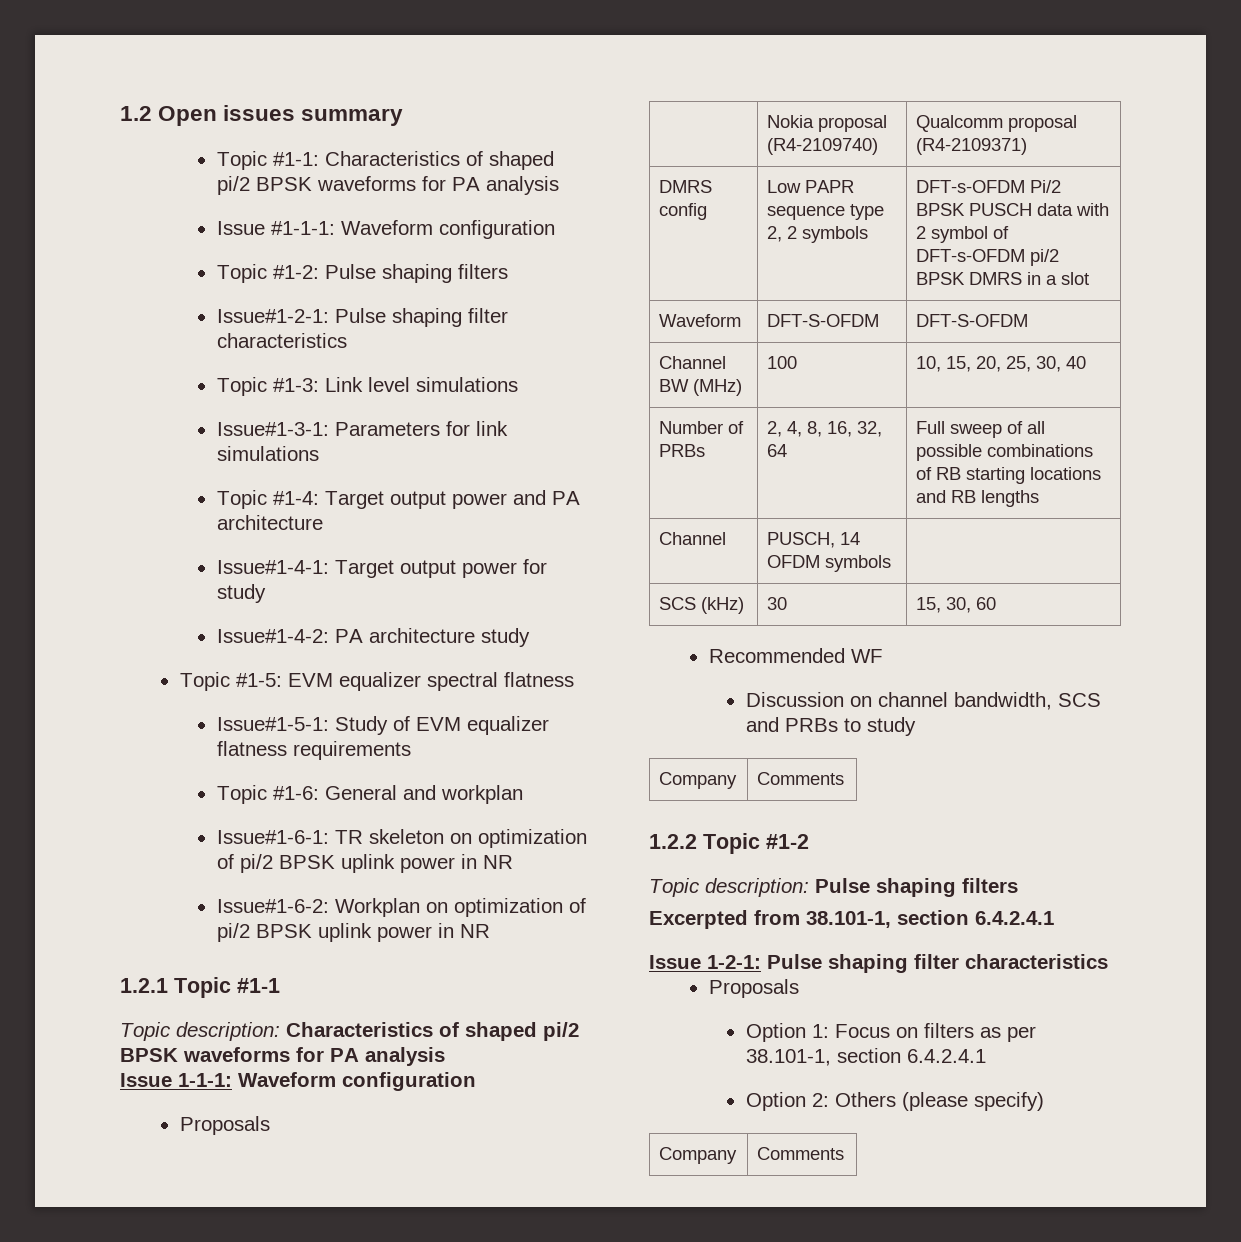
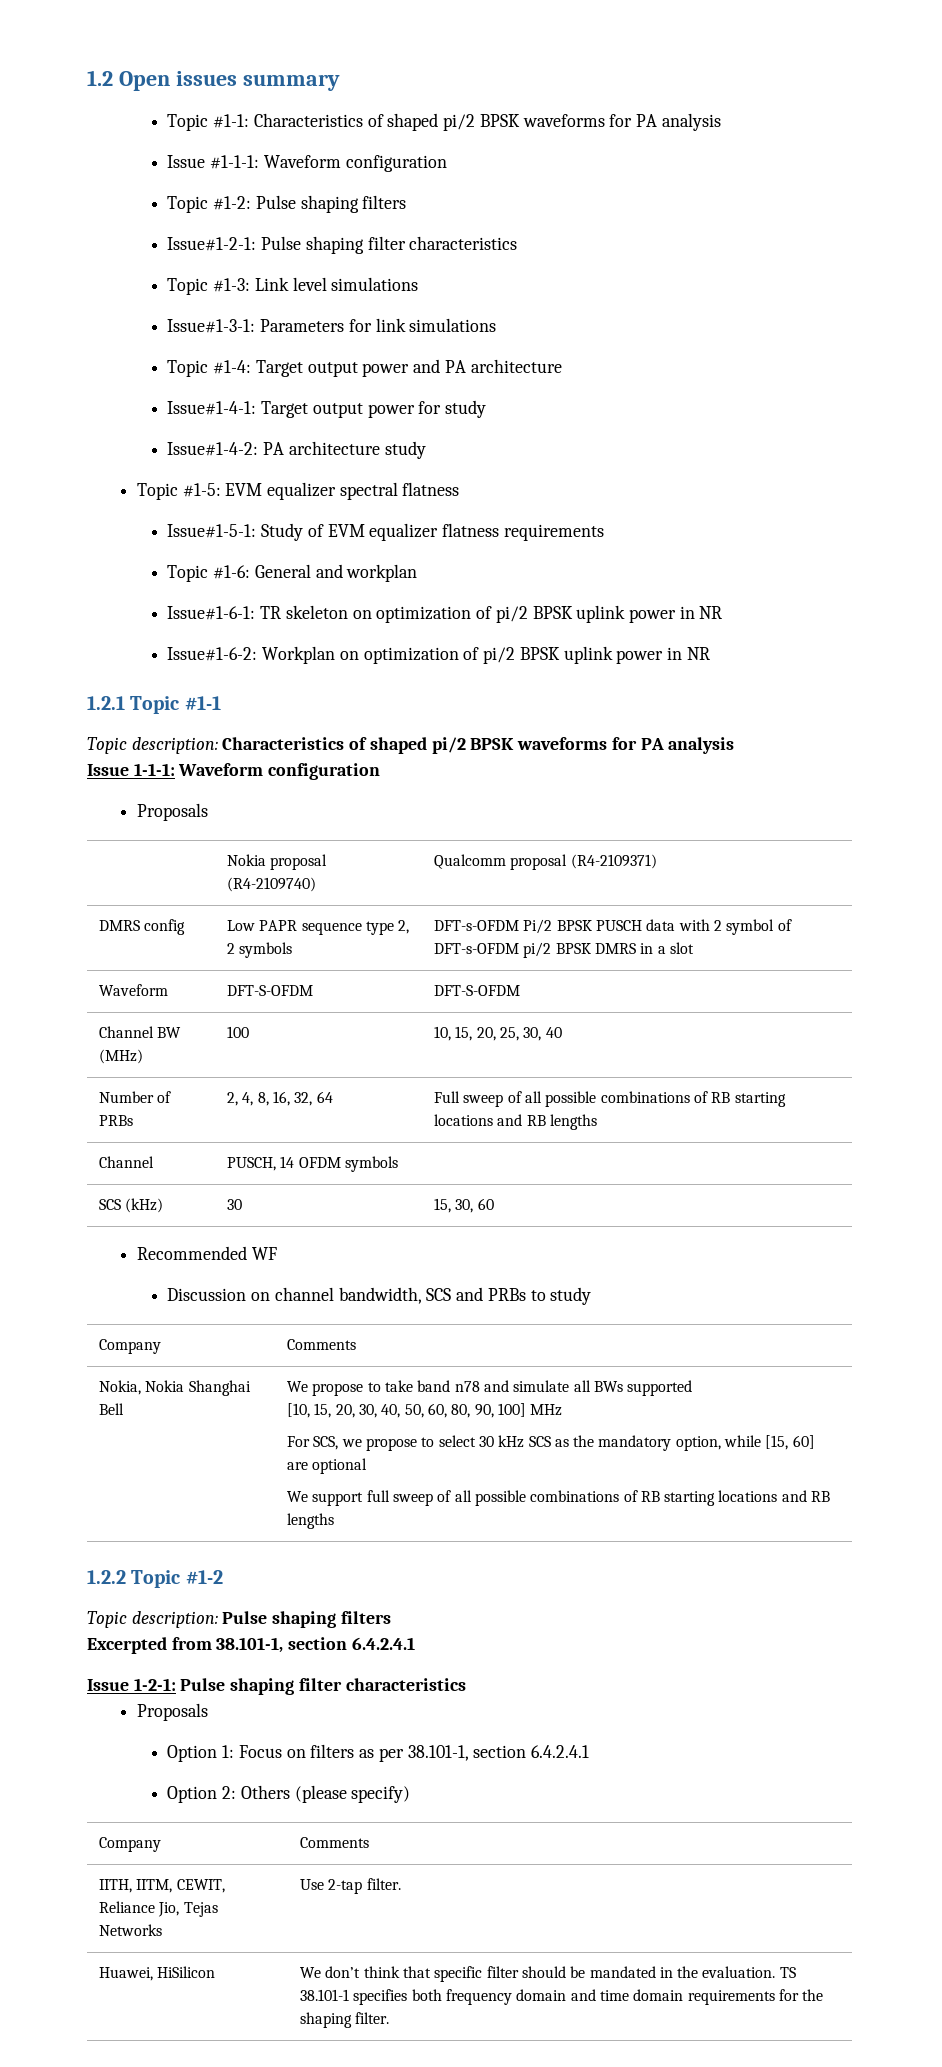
+ Nokia, Nokia Shanghai Bell | We propose to take band n78 and simulate all BWs supported
+ [10, 15, 20, 30, 40, 50, 60, 80, 90, 100] MHz
+ For SCS, we propose to select 30 kHz SCS as the mandatory option, while [15, 60] are optional
+ We support full sweep of all possible combinations of RB starting locations and RB lengths
+ IITH, IITM, CEWIT, Reliance Jio, Tejas Networks | Use 2-tap filter.
+ Huawei, HiSilicon | We don’t think that specific filter should be mandated in the evaluation. TS 38.101-1 specifies both frequency domain and time domain requirements for the shaping filter.

